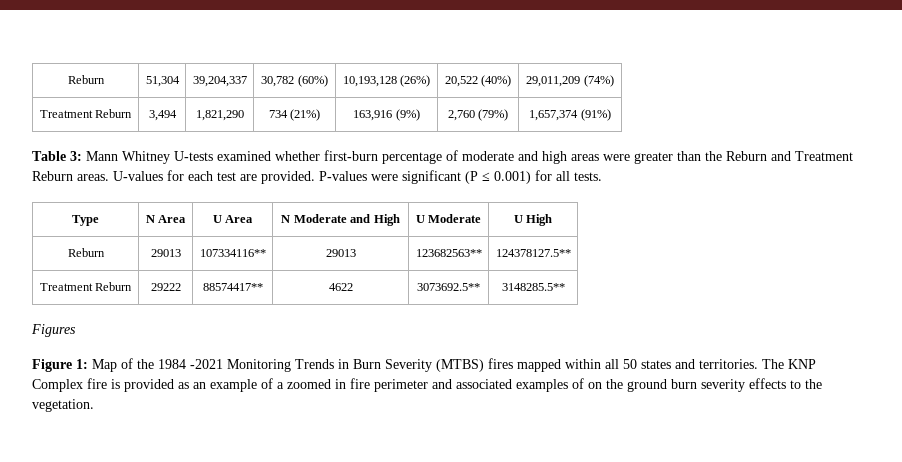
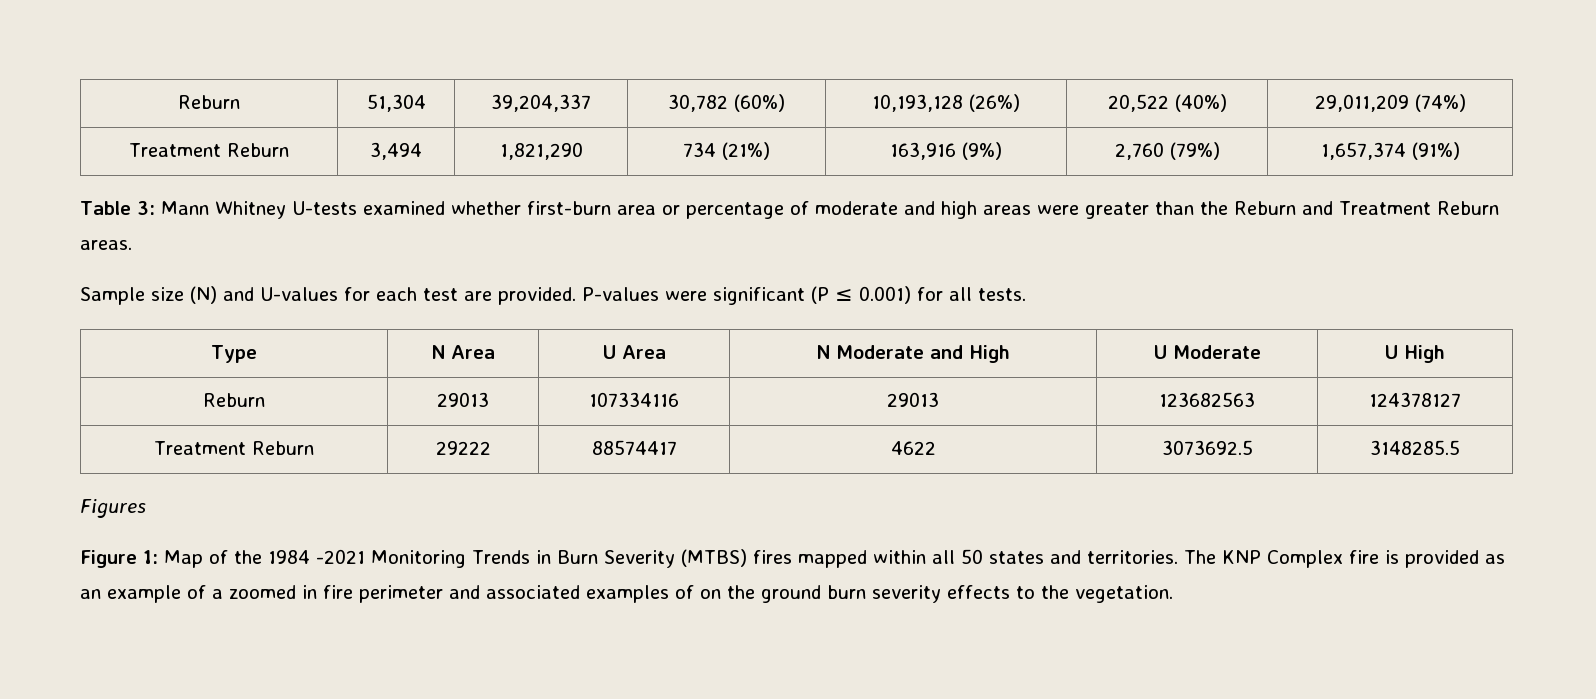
- Table 3: Mann Whitney U-tests examined whether first-burn percentage of moderate and high areas were greater than the Reburn and Treatment Reburn areas. U-values for each test are provided.
+ Table 3: Mann Whitney U-tests examined whether first-burn area or percentage of moderate and high areas were greater than the Reburn and Treatment Reburn areas.
+ Sample size (N) and U-values for each test are provided.
- Reburn | 29013 | 107334116** | 29013 | 123682563** | 124378127.5**
+ Reburn | 29013 | 107334116 | 29013 | 123682563 | 124378127
- Treatment Reburn | 29222 | 88574417** | 4622 | 3073692.5** | 3148285.5**
+ Treatment Reburn | 29222 | 88574417 | 4622 | 3073692.5 | 3148285.5

